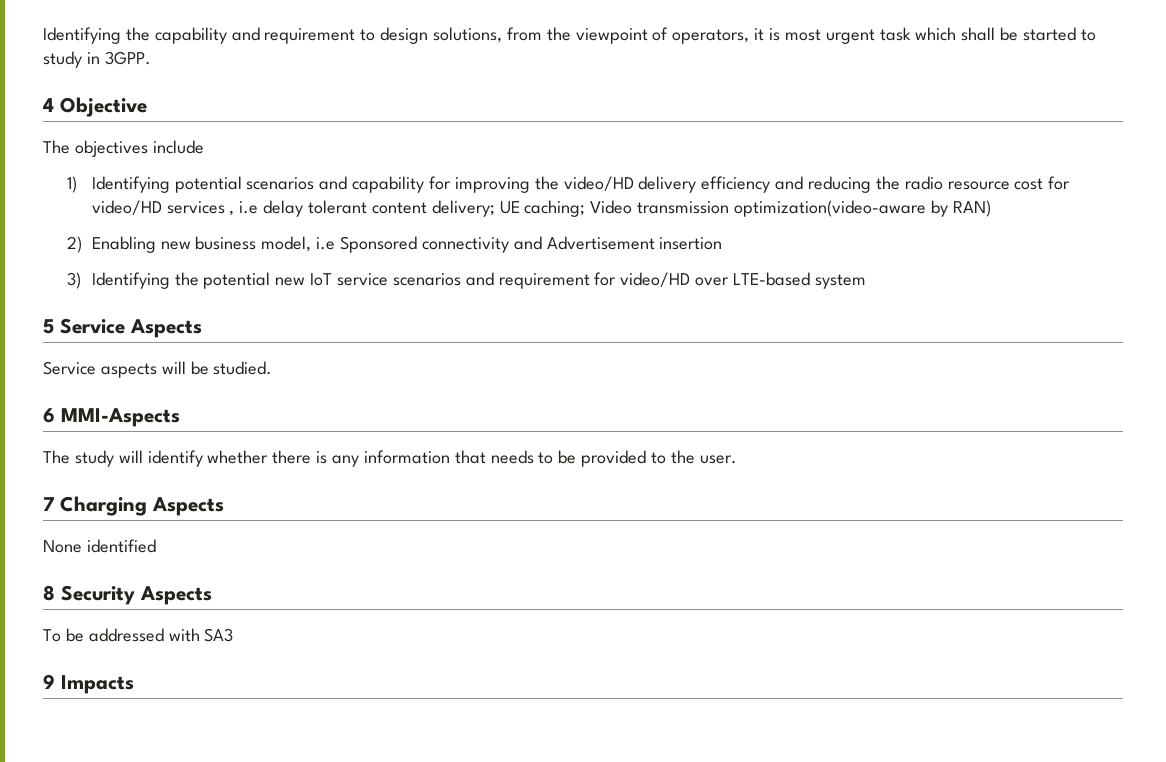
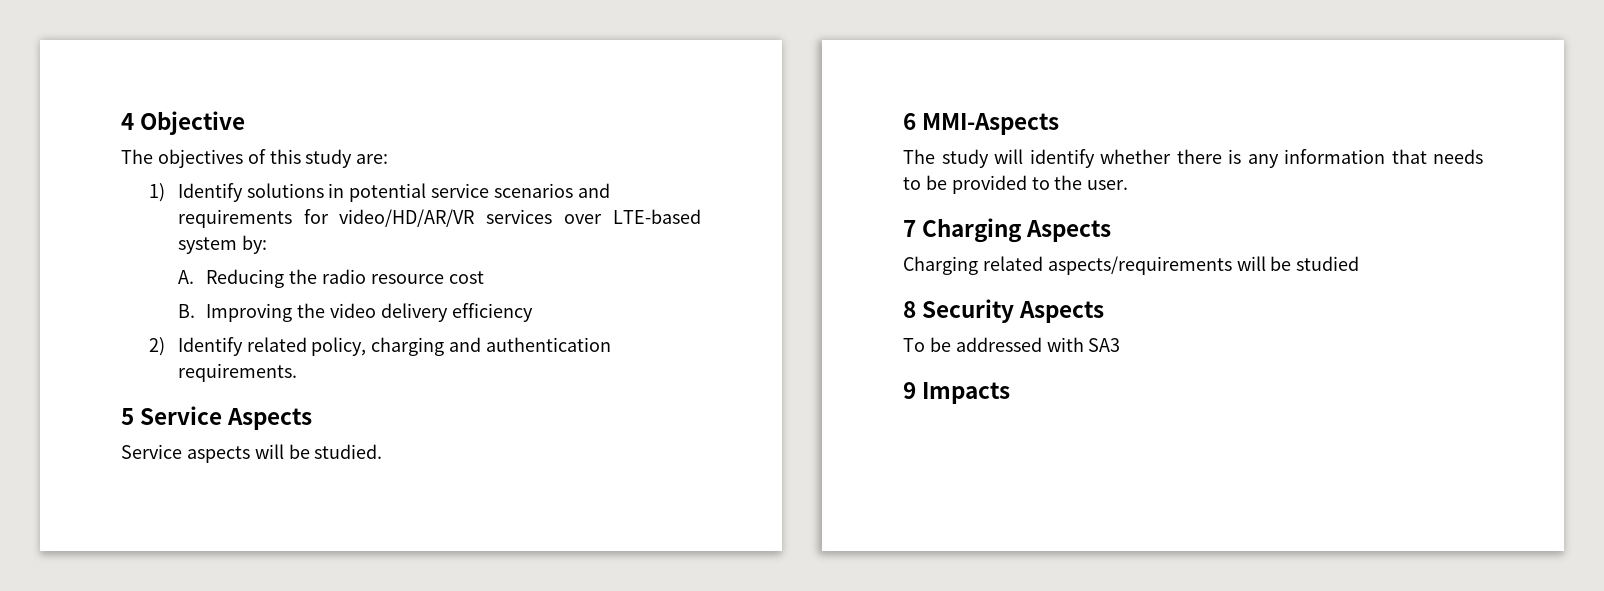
- Identifying the capability and requirement to design solutions, from the viewpoint of operators, it is most urgent task which shall be started to study in 3GPP.
  4 Objective
- The objectives include
- 1) Identifying potential scenarios and capability for improving the video/HD delivery efficiency and reducing the radio resource cost for video/HD services , i.e delay tolerant content delivery; UE caching; Video transmission optimization(video-aware by RAN)
- 2) Enabling new business model, i.e Sponsored connectivity and Advertisement insertion
- 3) Identifying the potential new IoT service scenarios and requirement for video/HD over LTE-based system
+ The objectives of this study are:
+ 1) Identify solutions in potential service scenarios and requirements for video/HD/AR/VR services over LTE-based system by:
+ A. Reducing the radio resource cost
+ B. Improving the video delivery efficiency
+ 2) Identify related policy, charging and authentication requirements.
- None identified
+ Charging related aspects/requirements will be studied

